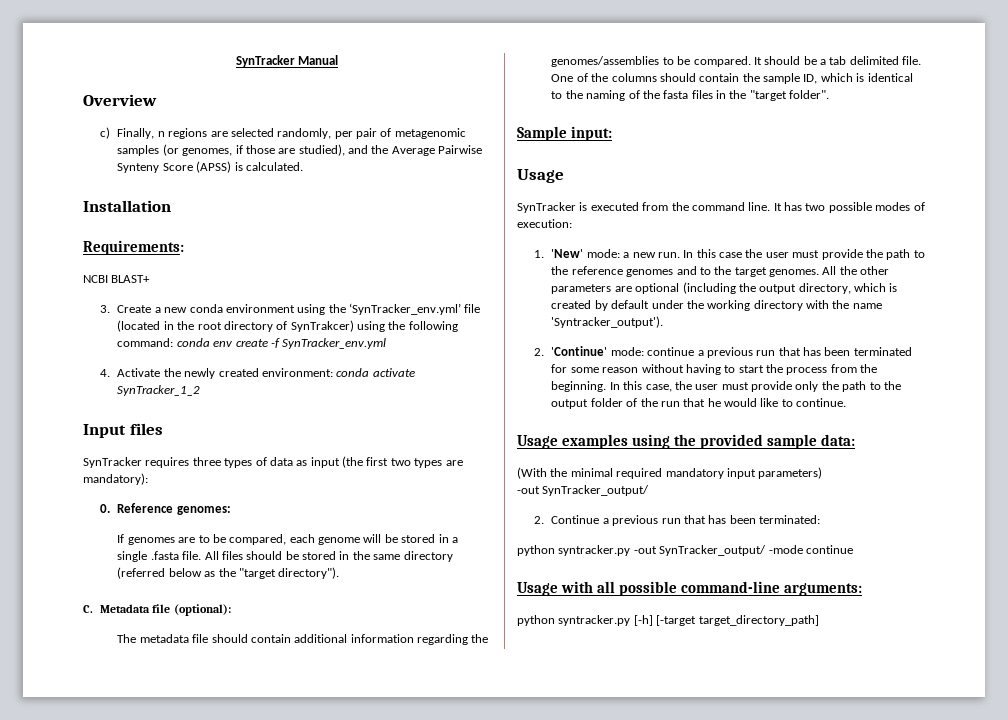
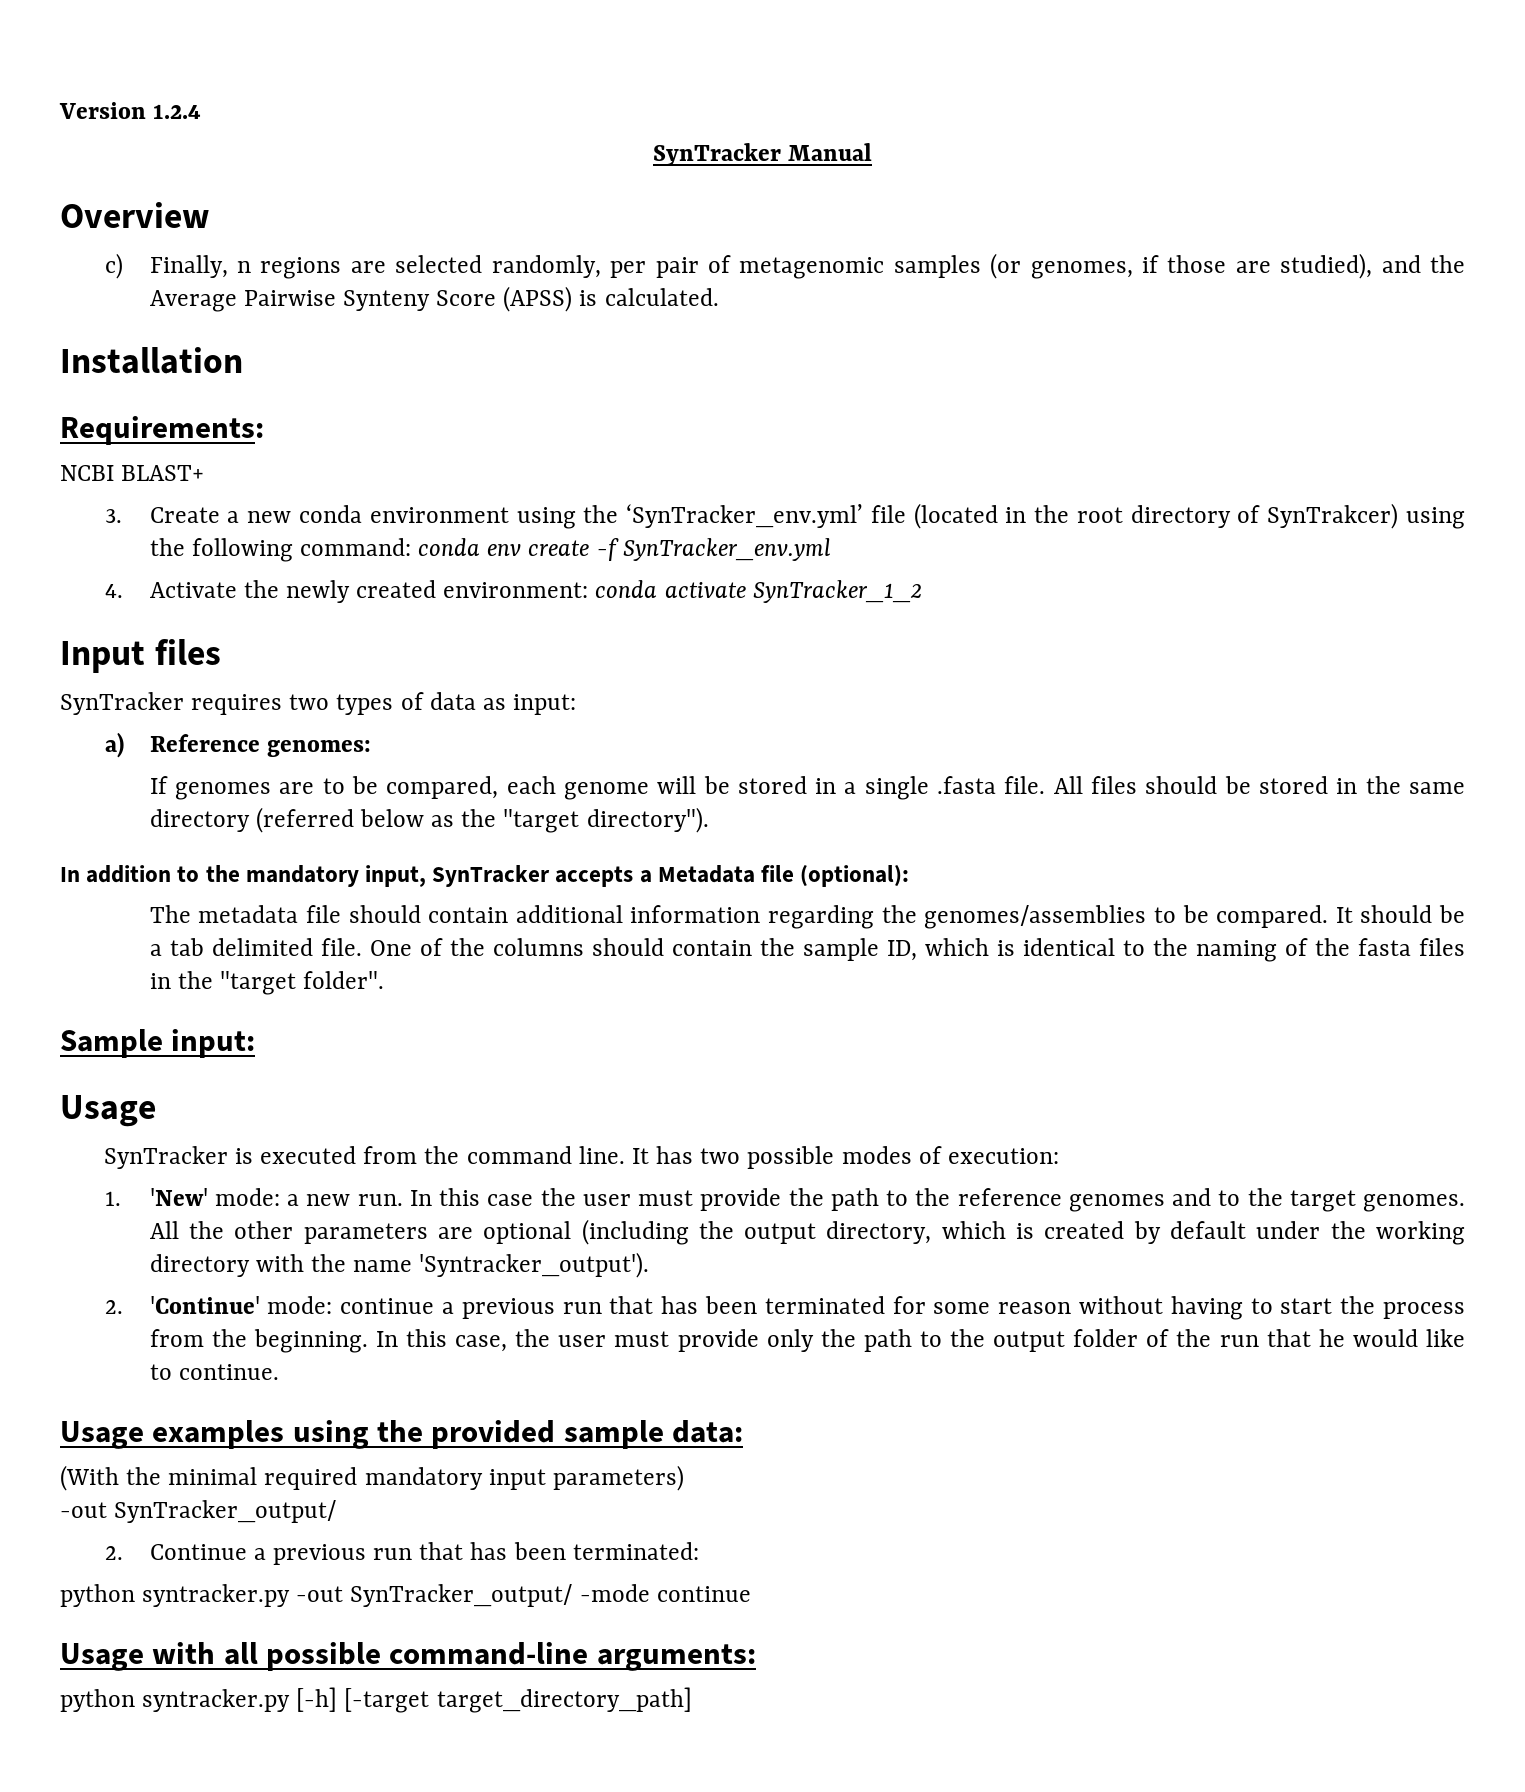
+ Version 1.2.4
- SynTracker requires three types of data as input (the first two types are mandatory):
- 0. Reference genomes:
+ SynTracker requires two types of data as input:
+ a) Reference genomes:
- C. Metadata file (optional):
+ In addition to the mandatory input, SynTracker accepts a Metadata file (optional):

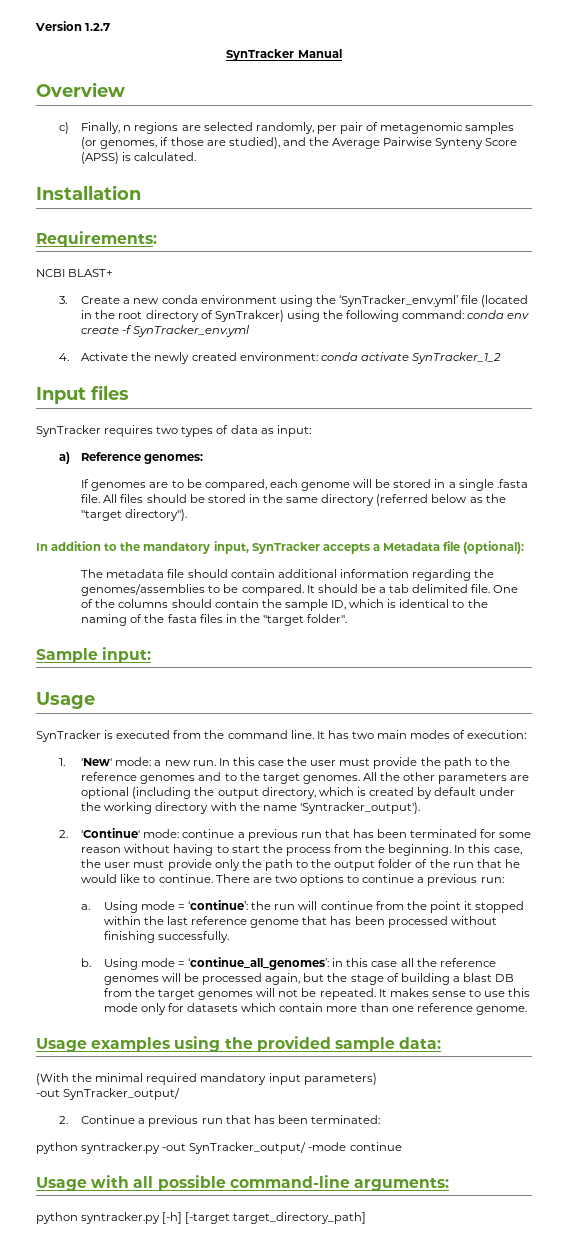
- Version 1.2.4
+ Version 1.2.7
- It has two possible modes of execution:
+ It has two main modes of execution:
+ There are two options to continue a previous run:
+ a. Using mode = ‘continue’: the run will continue from the point it stopped within the last reference genome that has been processed without finishing successfully.
+ b. Using mode = ‘continue_all_genomes’: in this case all the reference genomes will be processed again, but the stage of building a blast DB from the target genomes will not be repeated. It makes sense to use this mode only for datasets which contain more than one reference genome.

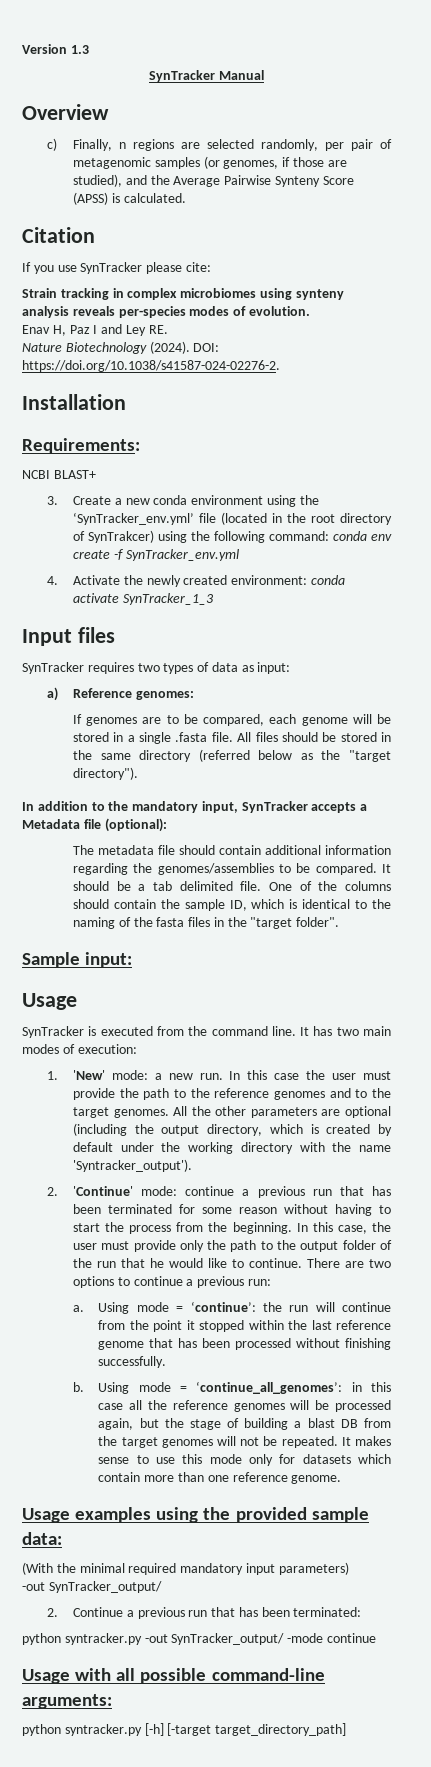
- Version 1.2.7
+ Version 1.3
+ Citation
+ If you use SynTracker please cite:
+ Strain tracking in complex microbiomes using synteny analysis reveals per-species modes of evolution.
+ Enav H, Paz I and Ley RE.
+ Nature Biotechnology (2024). DOI: https://doi.org/10.1038/s41587-024-02276-2.
- 4. Activate the newly created environment: conda activate SynTracker_1_2
+ 4. Activate the newly created environment: conda activate SynTracker_1_3

